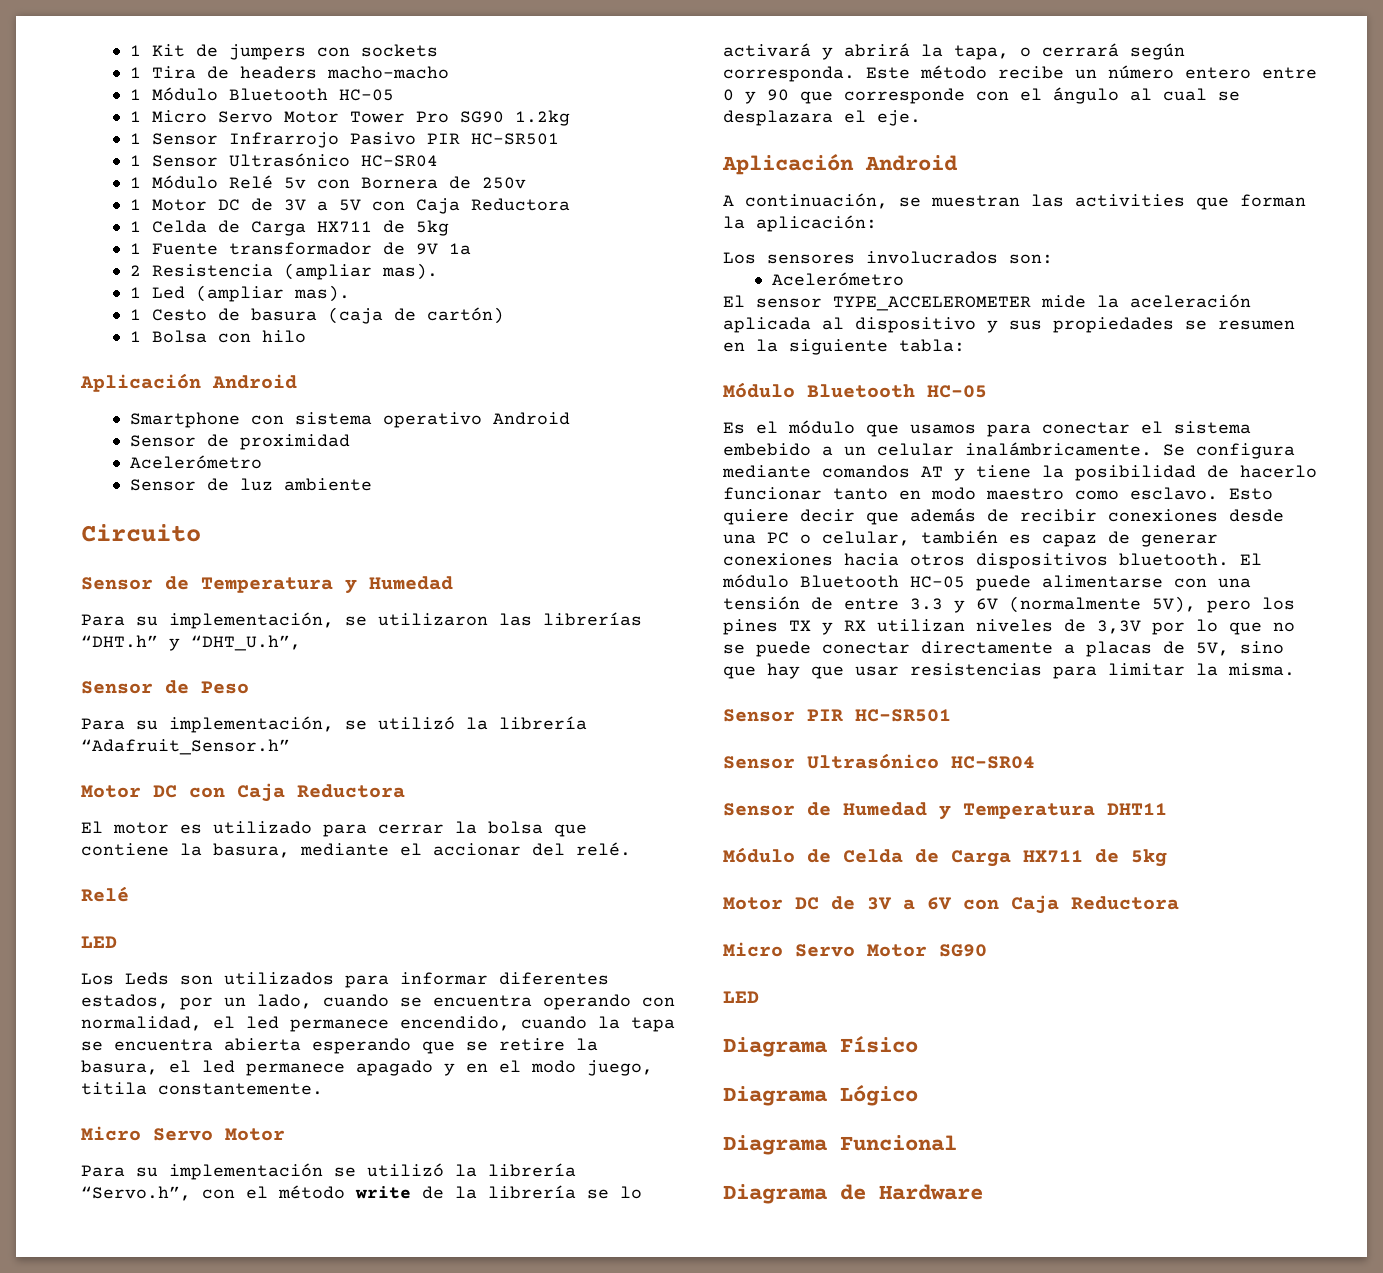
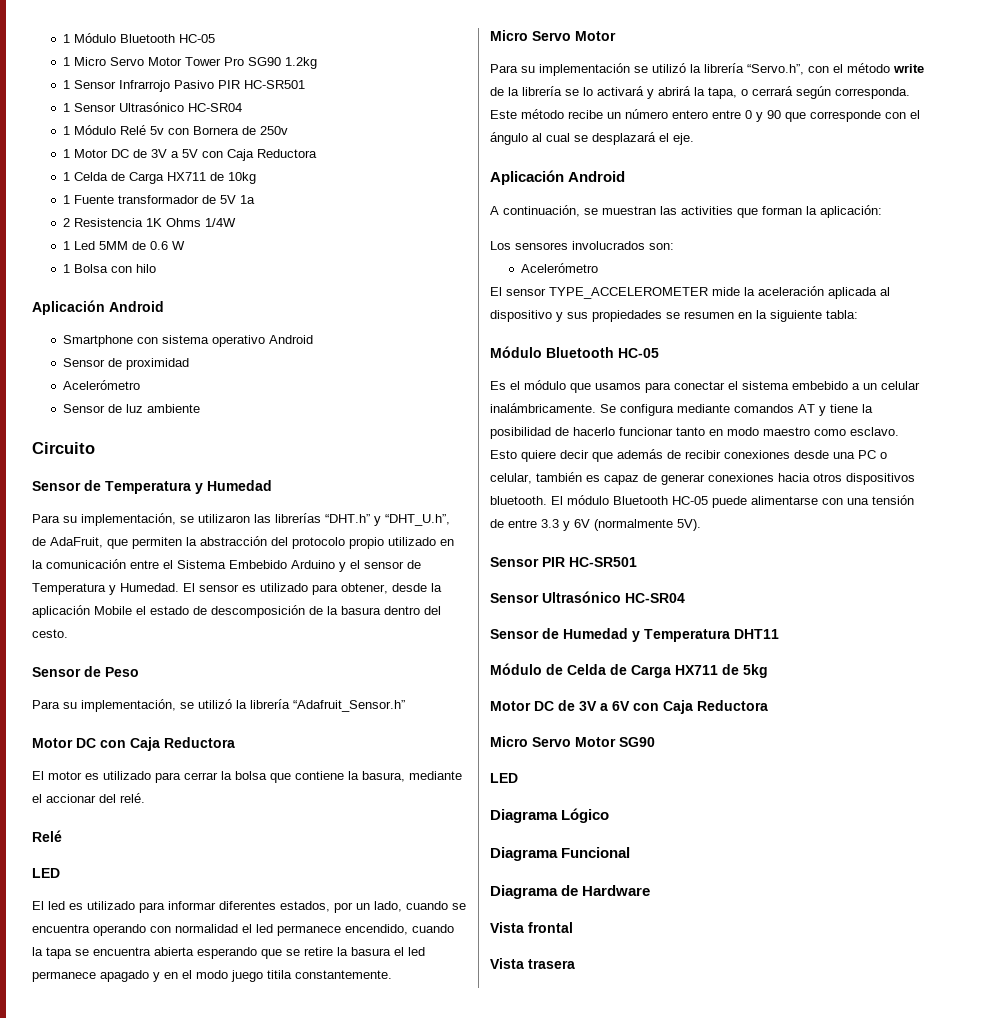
- 1 Kit de jumpers con sockets
- 1 Tira de headers macho-macho
- 1 Celda de Carga HX711 de 5kg
+ 1 Celda de Carga HX711 de 10kg
- 1 Fuente transformador de 9V 1a
+ 1 Fuente transformador de 5V 1a
- 2 Resistencia (ampliar mas).
+ 2 Resistencia 1K Ohms 1/4W
- 1 Led (ampliar mas).
- 1 Cesto de basura (caja de cartón)
+ 1 Led 5MM de 0.6 W
- Para su implementación, se utilizaron las librerías “DHT.h” y “DHT_U.h”,
+ Para su implementación, se utilizaron las librerías “DHT.h” y “DHT_U.h”, de AdaFruit, que permiten la abstracción del protocolo propio utilizado en la comunicación entre el Sistema Embebido Arduino y el sensor de Temperatura y Humedad. El sensor es utilizado para obtener, desde la aplicación Mobile el estado de descomposición de la basura dentro del cesto.
- Los Leds son utilizados para informar diferentes estados, por un lado, cuando se encuentra operando con normalidad, el led permanece encendido, cuando la tapa se encuentra abierta esperando que se retire la basura, el led permanece apagado y en el modo juego, titila constantemente.
+ El led es utilizado para informar diferentes estados, por un lado, cuando se encuentra operando con normalidad el led permanece encendido, cuando la tapa se encuentra abierta esperando que se retire la basura el led permanece apagado y en el modo juego titila constantemente.
- Este método recibe un número entero entre 0 y 90 que corresponde con el ángulo al cual se desplazara el eje.
+ Este método recibe un número entero entre 0 y 90 que corresponde con el ángulo al cual se desplazará el eje.
- El módulo Bluetooth HC-05 puede alimentarse con una tensión de entre 3.3 y 6V (normalmente 5V), pero los pines TX y RX utilizan niveles de 3,3V por lo que no se puede conectar directamente a placas de 5V, sino que hay que usar resistencias para limitar la misma.
+ El módulo Bluetooth HC-05 puede alimentarse con una tensión de entre 3.3 y 6V (normalmente 5V).
- Diagrama Físico
+ Vista frontal
+ Vista trasera

